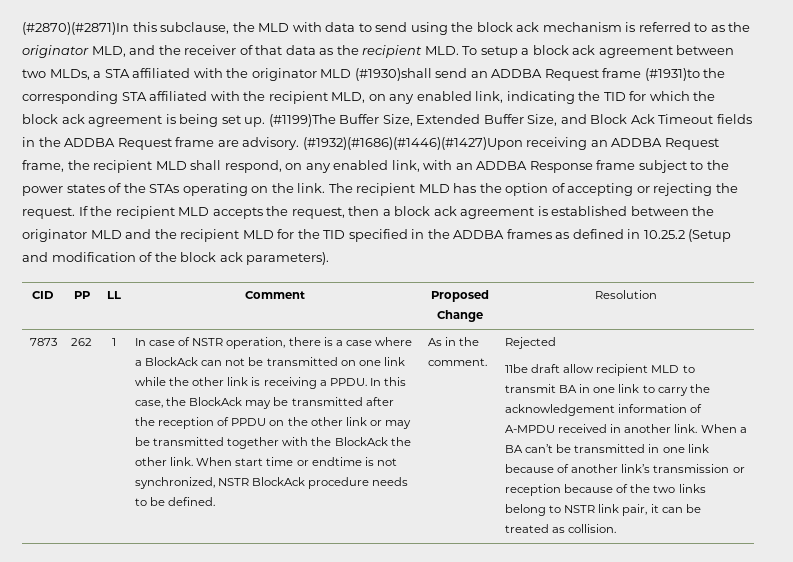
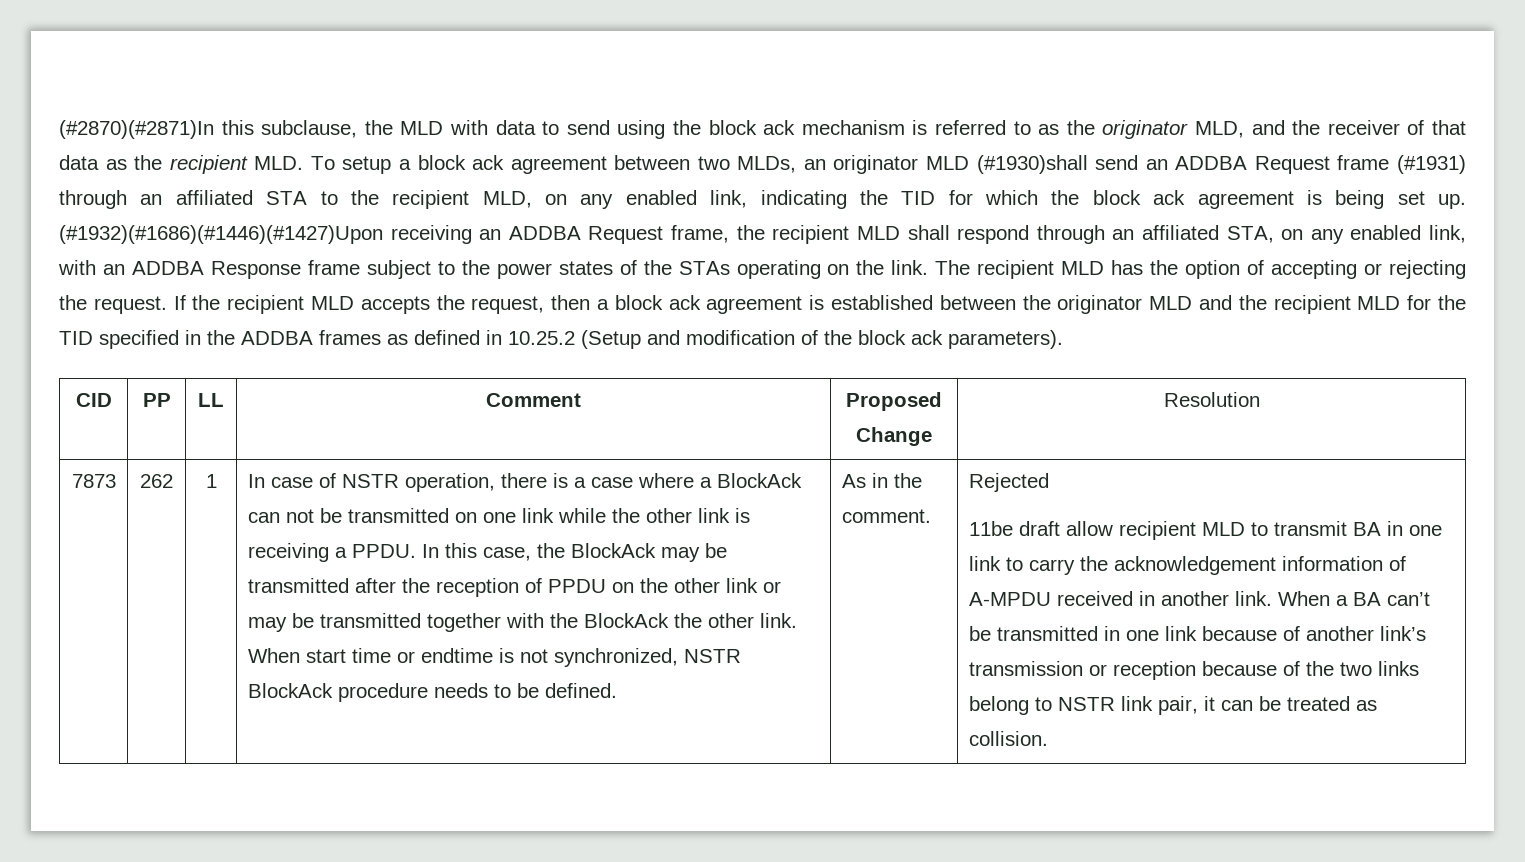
- (#2870)(#2871)In this subclause, the MLD with data to send using the block ack mechanism is referred to as the originator MLD, and the receiver of that data as the recipient MLD. To setup a block ack agreement between two MLDs, a STA affiliated with the originator MLD (#1930)shall send an ADDBA Request frame (#1931)to the corresponding STA affiliated with the recipient MLD, on any enabled link, indicating the TID for which the block ack agreement is being set up.
+ (#2870)(#2871)In this subclause, the MLD with data to send using the block ack mechanism is referred to as the originator MLD, and the receiver of that data as the recipient MLD. To setup a block ack agreement between two MLDs, an originator MLD (#1930)shall send an ADDBA Request frame (#1931) through an affiliated STA to the recipient MLD, on any enabled link, indicating the TID for which the block ack agreement is being set up.
- (#1199)The Buffer Size, Extended Buffer Size, and Block Ack Timeout fields in the ADDBA Request frame are advisory.
- (#1932)(#1686)(#1446)(#1427)Upon receiving an ADDBA Request frame, the recipient MLD shall respond, on any enabled link, with an ADDBA Response frame subject to the power states of the STAs operating on the link.
+ (#1932)(#1686)(#1446)(#1427)Upon receiving an ADDBA Request frame, the recipient MLD shall respond through an affiliated STA, on any enabled link, with an ADDBA Response frame subject to the power states of the STAs operating on the link.

